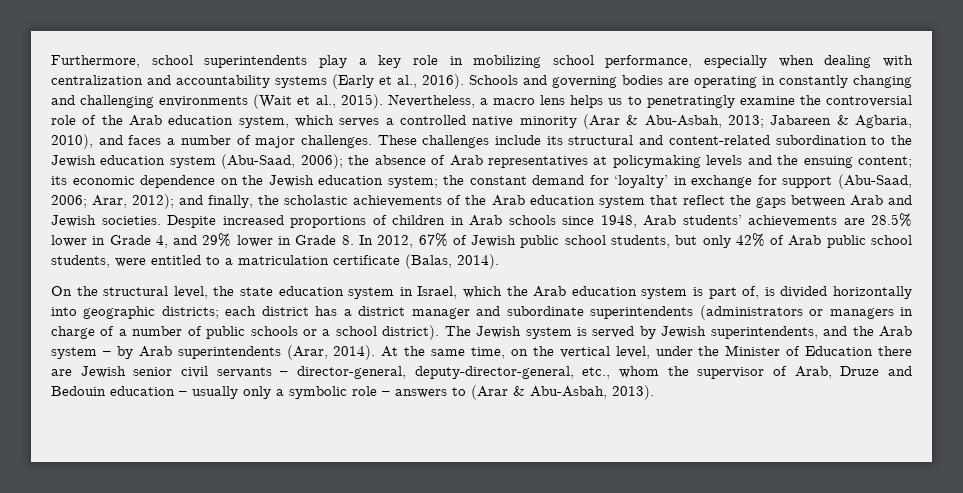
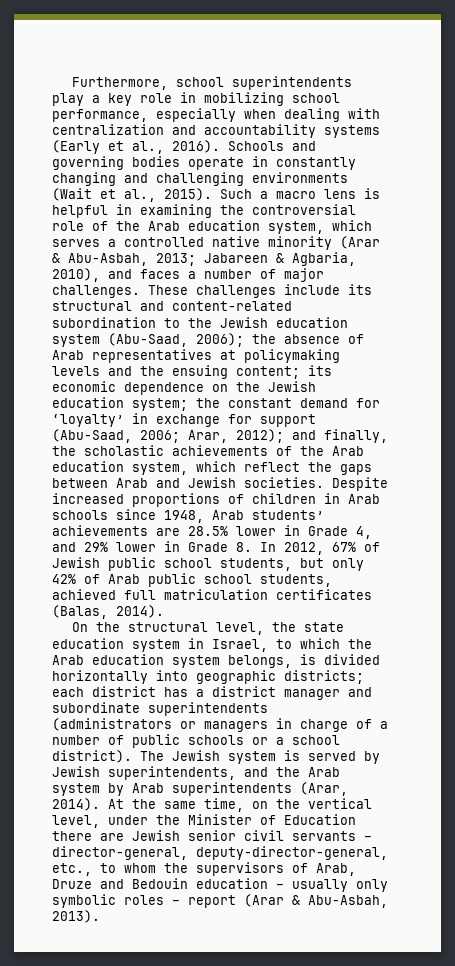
- Schools and governing bodies are operating in constantly changing and challenging environments (Wait et al., 2015).
+ Schools and governing bodies operate in constantly changing and challenging environments (Wait et al., 2015).
- Nevertheless, a macro lens helps us to penetratingly examine the controversial role of the Arab education system, which serves a controlled native minority (Arar & Abu-Asbah, 2013; Jabareen & Agbaria, 2010), and faces a number of major challenges.
+ Such a macro lens is helpful in examining the controversial role of the Arab education system, which serves a controlled native minority (Arar & Abu-Asbah, 2013; Jabareen & Agbaria, 2010), and faces a number of major challenges.
- and finally, the scholastic achievements of the Arab education system that reflect the gaps between Arab and Jewish societies.
+ and finally, the scholastic achievements of the Arab education system, which reflect the gaps between Arab and Jewish societies.
- Despite increased proportions of children in Arab schools since 1948, Arab students’ achievements are 28.5% lower in Grade 4, and 29% lower in Grade 8. In 2012, 67% of Jewish public school students, but only 42% of Arab public school students, were entitled to a matriculation certificate (Balas, 2014).
+ Despite increased proportions of children in Arab schools since 1948, Arab students’ achievements are 28.5% lower in Grade 4, and 29% lower in Grade 8. In 2012, 67% of Jewish public school students, but only 42% of Arab public school students, achieved full matriculation certificates (Balas, 2014).
- On the structural level, the state education system in Israel, which the Arab education system is part of, is divided horizontally into geographic districts; each district has a district manager and subordinate superintendents (administrators or managers in charge of a number of public schools or a school district).
+ On the structural level, the state education system in Israel, to which the Arab education system belongs, is divided horizontally into geographic districts; each district has a district manager and subordinate superintendents (administrators or managers in charge of a number of public schools or a school district).
- The Jewish system is served by Jewish superintendents, and the Arab system – by Arab superintendents (Arar, 2014).
+ The Jewish system is served by Jewish superintendents, and the Arab system by Arab superintendents (Arar, 2014).
- At the same time, on the vertical level, under the Minister of Education there are Jewish senior civil servants – director-general, deputy-director-general, etc., whom the supervisor of Arab, Druze and Bedouin education – usually only a symbolic role – answers to (Arar & Abu-Asbah, 2013).
+ At the same time, on the vertical level, under the Minister of Education there are Jewish senior civil servants – director-general, deputy-director-general, etc., to whom the supervisors of Arab, Druze and Bedouin education – usually only symbolic roles – report (Arar & Abu-Asbah, 2013).

